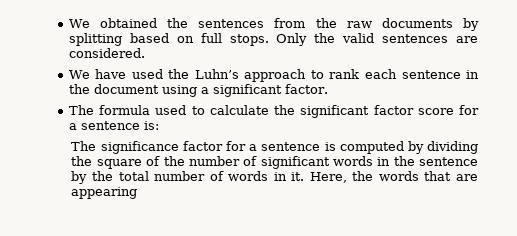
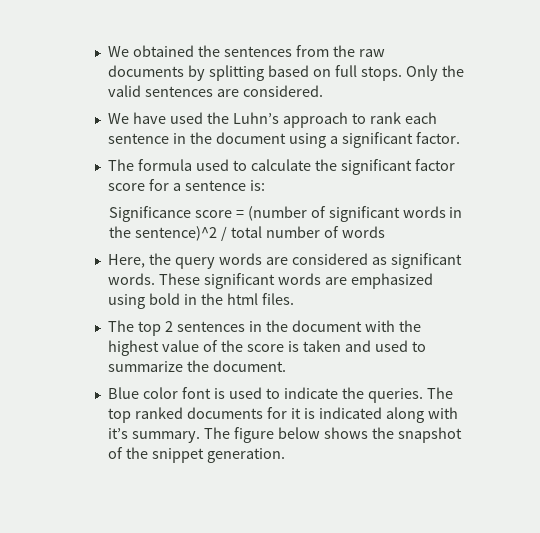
- The significance factor for a sentence is computed by dividing the square of the number of significant words in the sentence by the total number of words in it. Here, the words that are appearing
+ Significance score = (number of significant words in the sentence)^2 / total number of words
+ Here, the query words are considered as significant words. These significant words are emphasized using bold in the html files.
+ The top 2 sentences in the document with the highest value of the score is taken and used to summarize the document.
+ Blue color font is used to indicate the queries. The top ranked documents for it is indicated along with it’s summary. The figure below shows the snapshot of the snippet generation.

